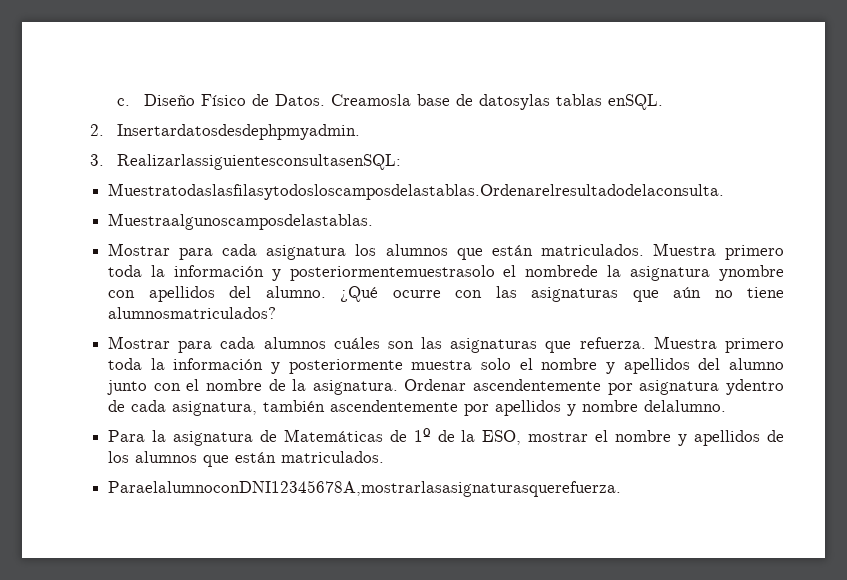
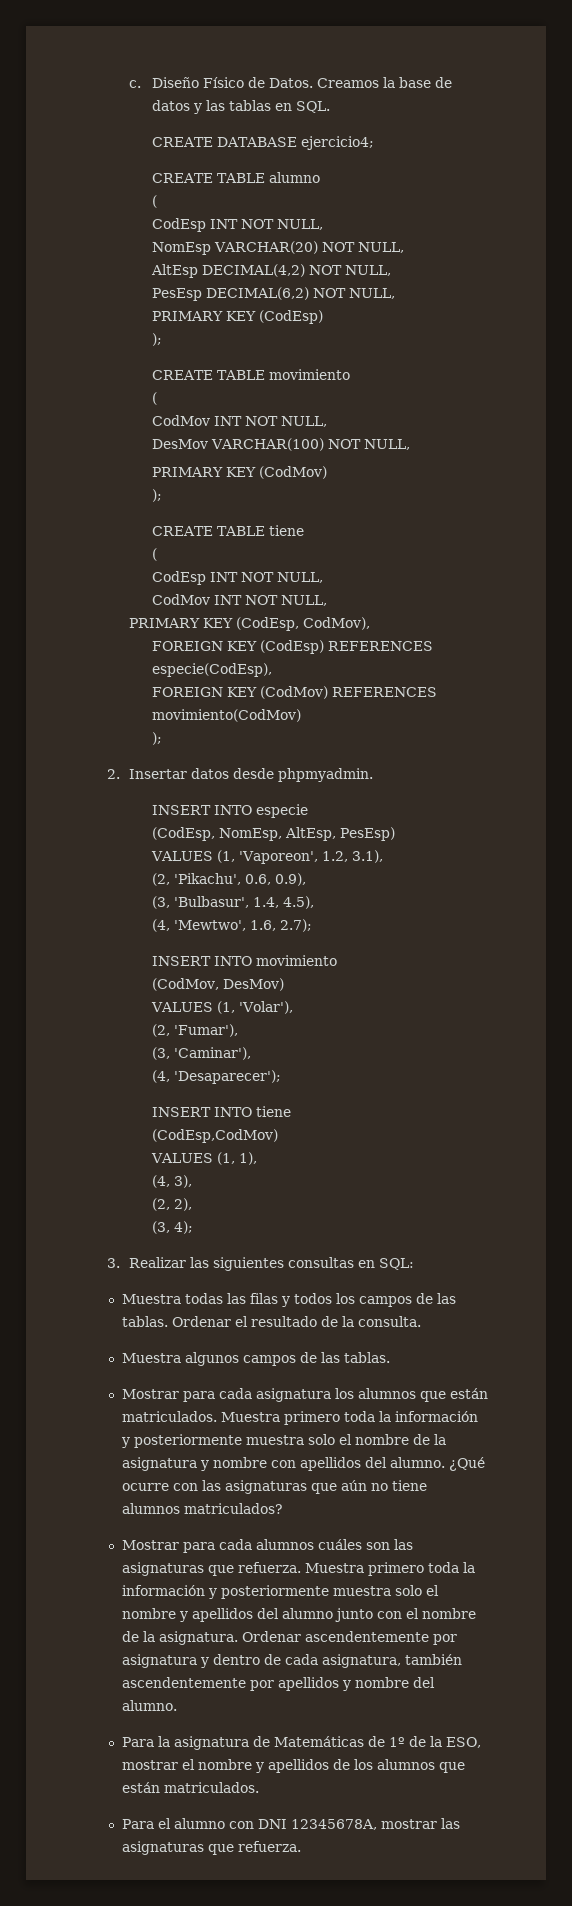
- Creamosla base de datosylas tablas enSQL.
- 2. Insertardatosdesdephpmyadmin.
- 3. RealizarlassiguientesconsultasenSQL:
- Muestratodaslasfilasytodosloscamposdelastablas.Ordenarelresultadodelaconsulta.
- Muestraalgunoscamposdelastablas.
+ Creamos la base de datos y las tablas en SQL.
+ CREATE DATABASE ejercicio4;
+ CREATE TABLE alumno
+ (
+ CodEsp INT NOT NULL,
+ NomEsp VARCHAR(20) NOT NULL,
+ AltEsp DECIMAL(4,2) NOT NULL,
+ PesEsp DECIMAL(6,2) NOT NULL,
+ PRIMARY KEY (CodEsp)
+ );
+ CREATE TABLE movimiento
+ (
+ CodMov INT NOT NULL,
+ DesMov VARCHAR(100) NOT NULL,
+ PRIMARY KEY (CodMov)
+ );
+ CREATE TABLE tiene
+ (
+ CodEsp INT NOT NULL,
+ CodMov INT NOT NULL,
+ PRIMARY KEY (CodEsp, CodMov),
+ FOREIGN KEY (CodEsp) REFERENCES especie(CodEsp),
+ FOREIGN KEY (CodMov) REFERENCES movimiento(CodMov)
+ );
+ 2. Insertar datos desde phpmyadmin.
+ INSERT INTO especie
+ (CodEsp, NomEsp, AltEsp, PesEsp)
+ VALUES (1, 'Vaporeon', 1.2, 3.1),
+ (2, 'Pikachu', 0.6, 0.9),
+ (3, 'Bulbasur', 1.4, 4.5),
+ (4, 'Mewtwo', 1.6, 2.7);
+ INSERT INTO movimiento
+ (CodMov, DesMov)
+ VALUES (1, 'Volar'),
+ (2, 'Fumar'),
+ (3, 'Caminar'),
+ (4, 'Desaparecer');
+ INSERT INTO tiene
+ (CodEsp,CodMov)
+ VALUES (1, 1),
+ (4, 3),
+ (2, 2),
+ (3, 4);
+ 3. Realizar las siguientes consultas en SQL:
+ Muestra todas las filas y todos los campos de las tablas. Ordenar el resultado de la consulta.
+ Muestra algunos campos de las tablas.
- Muestra primero toda la información y posteriormentemuestrasolo el nombrede la asignatura ynombre con apellidos del alumno.
+ Muestra primero toda la información y posteriormente muestra solo el nombre de la asignatura y nombre con apellidos del alumno.
- ¿Qué ocurre con las asignaturas que aún no tiene alumnosmatriculados?
+ ¿Qué ocurre con las asignaturas que aún no tiene alumnos matriculados?
- Ordenar ascendentemente por asignatura ydentro de cada asignatura, también ascendentemente por apellidos y nombre delalumno.
+ Ordenar ascendentemente por asignatura y dentro de cada asignatura, también ascendentemente por apellidos y nombre del alumno.
- ParaelalumnoconDNI12345678A,mostrarlasasignaturasquerefuerza.
+ Para el alumno con DNI 12345678A, mostrar las asignaturas que refuerza.

